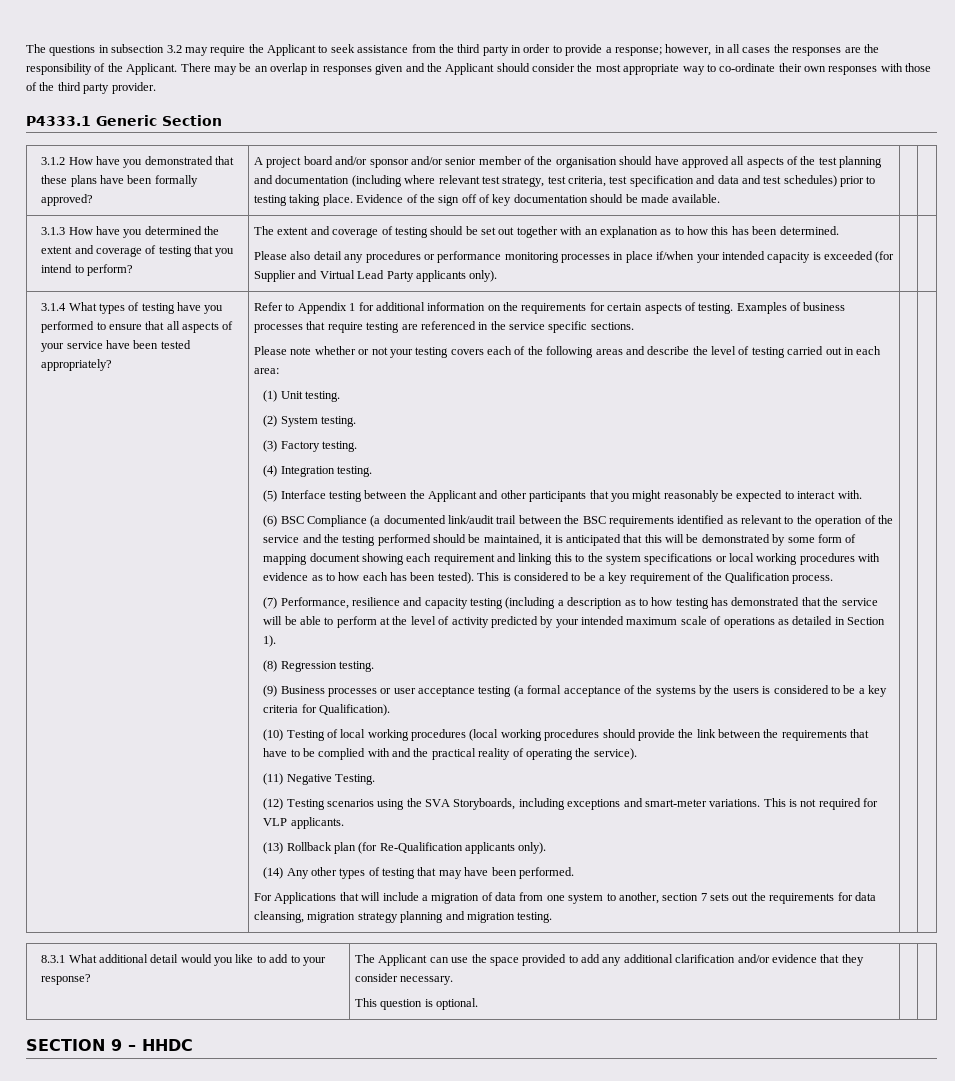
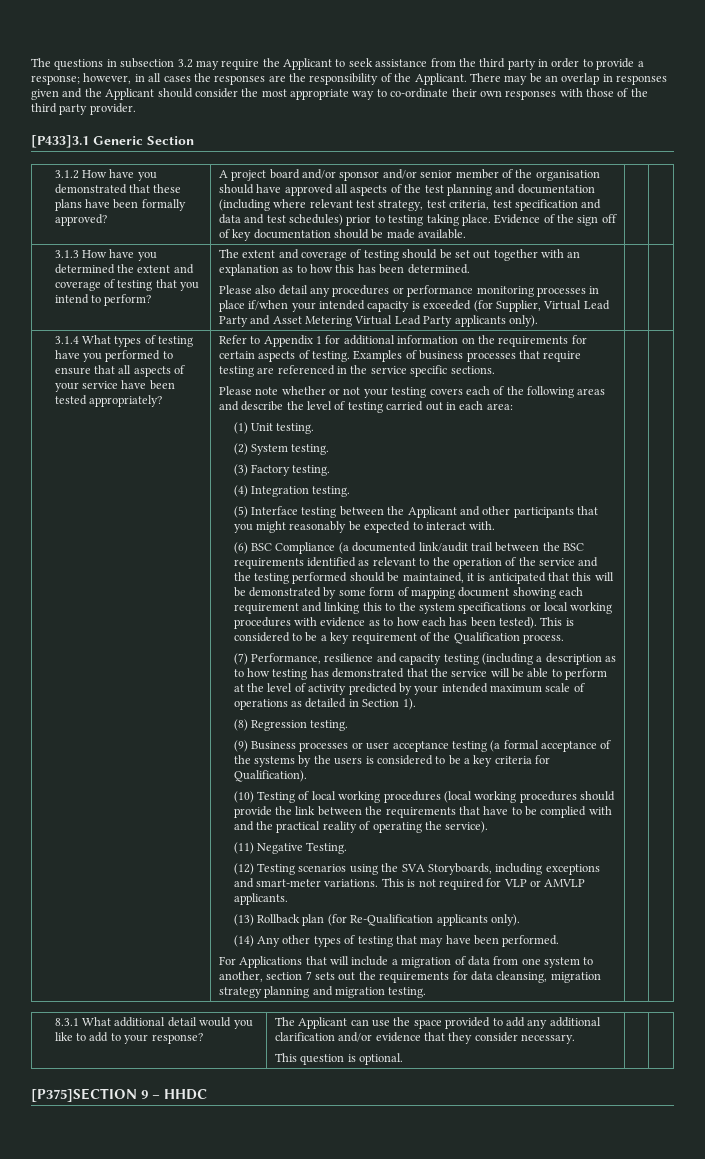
- P4333.1 Generic Section
+ [P433]3.1 Generic Section
- Please also detail any procedures or performance monitoring processes in place if/when your intended capacity is exceeded (for Supplier and Virtual Lead Party applicants only).
+ Please also detail any procedures or performance monitoring processes in place if/when your intended capacity is exceeded (for Supplier, Virtual Lead Party and Asset Metering Virtual Lead Party applicants only).
- This is not required for VLP applicants.
+ This is not required for VLP or AMVLP applicants.
- SECTION 9 – HHDC
+ [P375]SECTION 9 – HHDC

